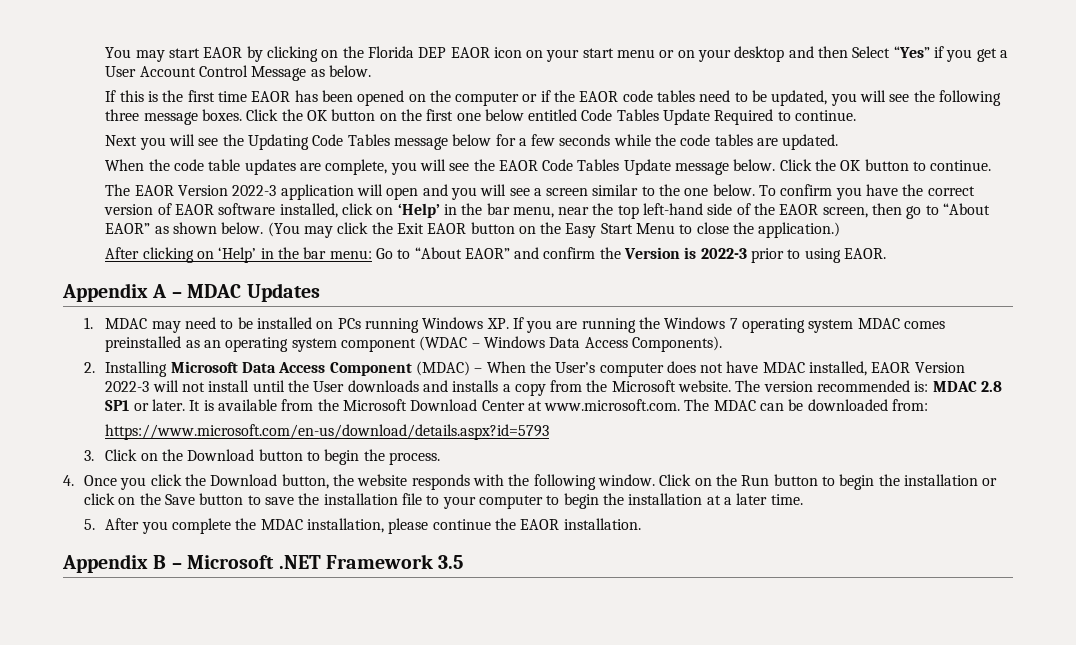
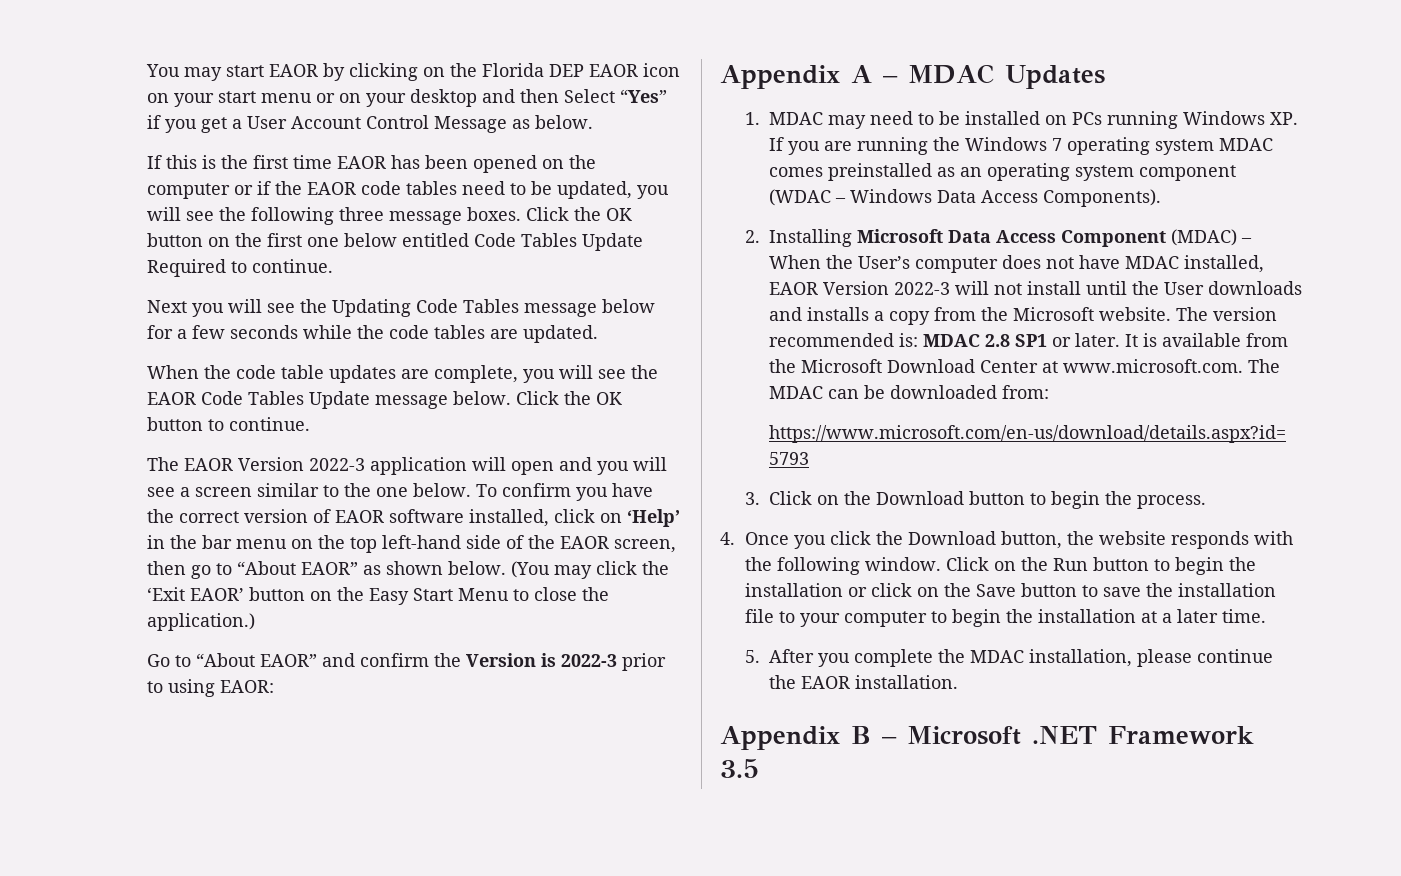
- To confirm you have the correct version of EAOR software installed, click on ‘Help’ in the bar menu, near the top left-hand side of the EAOR screen, then go to “About EAOR” as shown below.
+ To confirm you have the correct version of EAOR software installed, click on ‘Help’ in the bar menu on the top left-hand side of the EAOR screen, then go to “About EAOR” as shown below.
- (You may click the Exit EAOR button on the Easy Start Menu to close the application.)
+ (You may click the ‘Exit EAOR’ button on the Easy Start Menu to close the application.)
- After clicking on ‘Help’ in the bar menu: Go to “About EAOR” and confirm the Version is 2022-3 prior to using EAOR.
+ Go to “About EAOR” and confirm the Version is 2022-3 prior to using EAOR:

